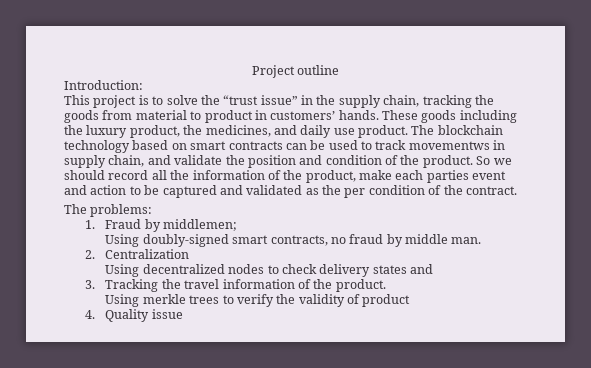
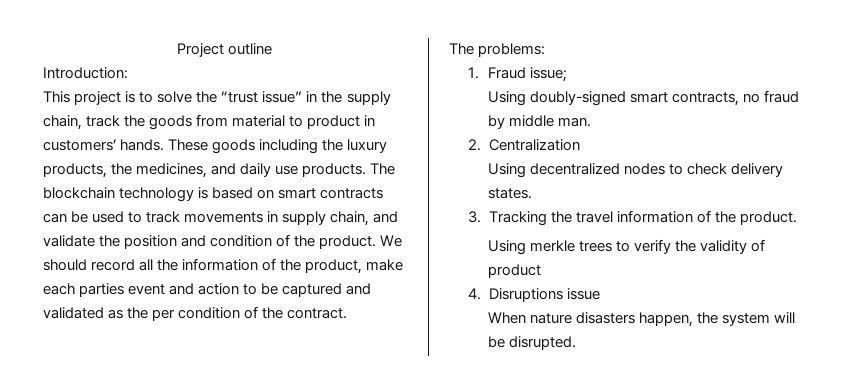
- This project is to solve the “trust issue” in the supply chain, tracking the goods from material to product in customers’ hands.
+ This project is to solve the “trust issue” in the supply chain, track the goods from material to product in customers’ hands.
- These goods including the luxury product, the medicines, and daily use product.
+ These goods including the luxury products, the medicines, and daily use products.
- The blockchain technology based on smart contracts can be used to track movementws in supply chain, and validate the position and condition of the product.
+ The blockchain technology is based on smart contracts can be used to track movements in supply chain, and validate the position and condition of the product.
- So we should record all the information of the product, make each parties event and action to be captured and validated as the per condition of the contract.
+ We should record all the information of the product, make each parties event and action to be captured and validated as the per condition of the contract.
- 1. Fraud by middlemen;
+ 1. Fraud issue;
- Using decentralized nodes to check delivery states and
+ Using decentralized nodes to check delivery states.
- 4. Quality issue
+ 4. Disruptions issue
+ When nature disasters happen, the system will be disrupted.

